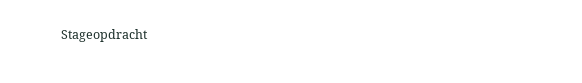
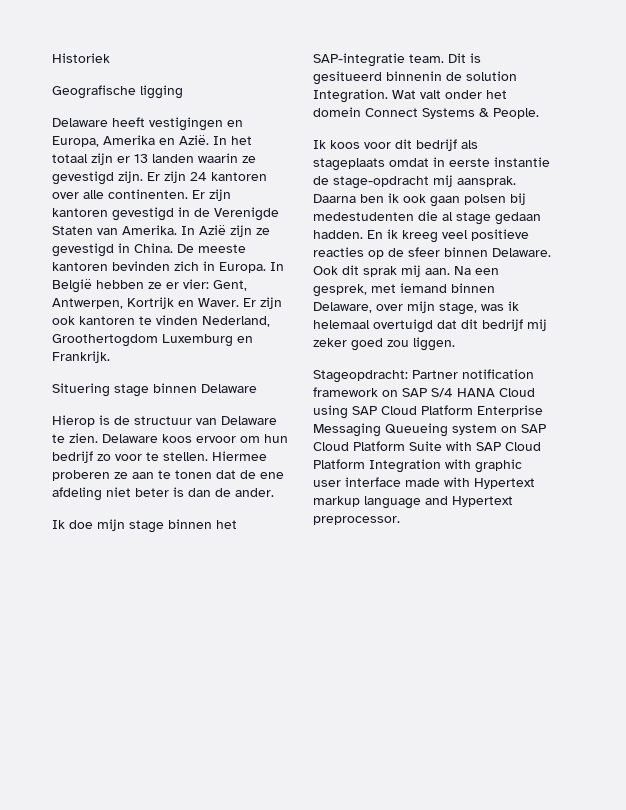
- Stageopdracht
+ Historiek
+ Geografische ligging
+ Delaware heeft vestigingen en Europa, Amerika en Azië. In het totaal zijn er 13 landen waarin ze gevestigd zijn. Er zijn 24 kantoren over alle continenten. Er zijn kantoren gevestigd in de Verenigde Staten van Amerika. In Azië zijn ze gevestigd in China. De meeste kantoren bevinden zich in Europa. In België hebben ze er vier: Gent, Antwerpen, Kortrijk en Waver. Er zijn ook kantoren te vinden Nederland, Groothertogdom Luxemburg en Frankrijk.
+ Situering stage binnen Delaware
+ Hierop is de structuur van Delaware te zien. Delaware koos ervoor om hun bedrijf zo voor te stellen. Hiermee proberen ze aan te tonen dat de ene afdeling niet beter is dan de ander.
+ Ik doe mijn stage binnen het SAP-integratie team. Dit is gesitueerd binnenin de solution Integration. Wat valt onder het domein Connect Systems & People.
+ Ik koos voor dit bedrijf als stageplaats omdat in eerste instantie de stage-opdracht mij aansprak. Daarna ben ik ook gaan polsen bij medestudenten die al stage gedaan hadden. En ik kreeg veel positieve reacties op de sfeer binnen Delaware. Ook dit sprak mij aan. Na een gesprek, met iemand binnen Delaware, over mijn stage, was ik helemaal overtuigd dat dit bedrijf mij zeker goed zou liggen.
+ Stageopdracht: Partner notification framework on SAP S/4 HANA Cloud using SAP Cloud Platform Enterprise Messaging Queueing system on SAP Cloud Platform Suite with SAP Cloud Platform Integration with graphic user interface made with Hypertext markup language and Hypertext preprocessor.

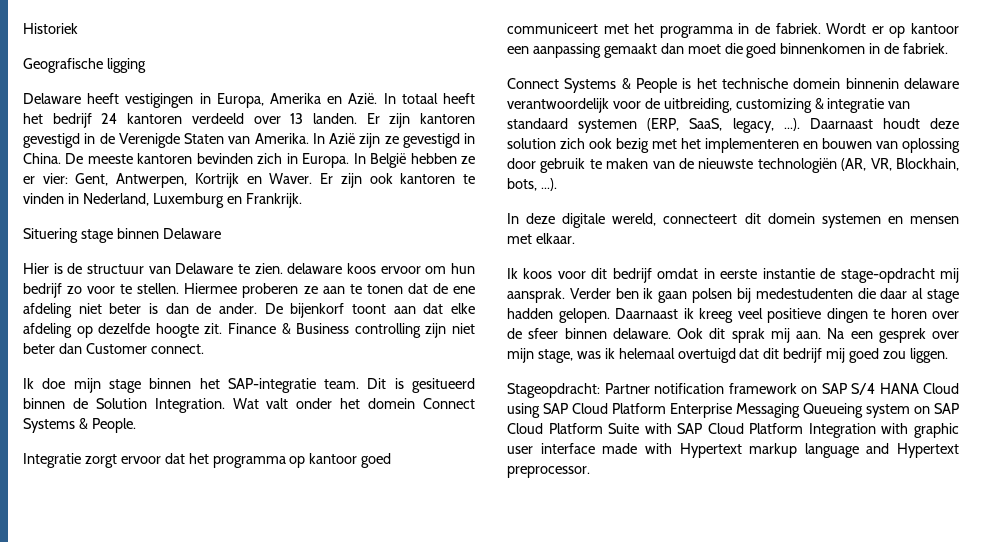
- Delaware heeft vestigingen en Europa, Amerika en Azië.
+ Delaware heeft vestigingen in Europa, Amerika en Azië.
- In het totaal zijn er 13 landen waarin ze gevestigd zijn. Er zijn 24 kantoren over alle continenten.
+ In totaal heeft het bedrijf 24 kantoren verdeeld over 13 landen.
- Er zijn ook kantoren te vinden Nederland, Groothertogdom Luxemburg en Frankrijk.
+ Er zijn ook kantoren te vinden in Nederland, Luxemburg en Frankrijk.
- Hierop is de structuur van Delaware te zien. Delaware koos ervoor om hun bedrijf zo voor te stellen.
+ Hier is de structuur van Delaware te zien. delaware koos ervoor om hun bedrijf zo voor te stellen.
+ De bijenkorf toont aan dat elke afdeling op dezelfde hoogte zit. Finance & Business controlling zijn niet beter dan Customer connect.
- Dit is gesitueerd binnenin de solution Integration.
+ Dit is gesitueerd binnen de Solution Integration.
+ Integratie zorgt ervoor dat het programma op kantoor goed communiceert met het programma in de fabriek. Wordt er op kantoor een aanpassing gemaakt dan moet die goed binnenkomen in de fabriek.
+ Connect Systems & People is het technische domein binnenin delaware verantwoordelijk voor de uitbreiding, customizing & integratie van standaard systemen (ERP, SaaS, legacy, ...). Daarnaast houdt deze solution zich ook bezig met het implementeren en bouwen van oplossing door gebruik te maken van de nieuwste technologiën (AR, VR, Blockhain, bots, ...).
+ In deze digitale wereld, connecteert dit domein systemen en mensen met elkaar.
- Ik koos voor dit bedrijf als stageplaats omdat in eerste instantie de stage-opdracht mij aansprak.
+ Ik koos voor dit bedrijf omdat in eerste instantie de stage-opdracht mij aansprak.
- Daarna ben ik ook gaan polsen bij medestudenten die al stage gedaan hadden. En ik kreeg veel positieve reacties op de sfeer binnen Delaware.
+ Verder ben ik gaan polsen bij medestudenten die daar al stage hadden gelopen. Daarnaast ik kreeg veel positieve dingen te horen over de sfeer binnen delaware.
- Na een gesprek, met iemand binnen Delaware, over mijn stage, was ik helemaal overtuigd dat dit bedrijf mij zeker goed zou liggen.
+ Na een gesprek over mijn stage, was ik helemaal overtuigd dat dit bedrijf mij goed zou liggen.

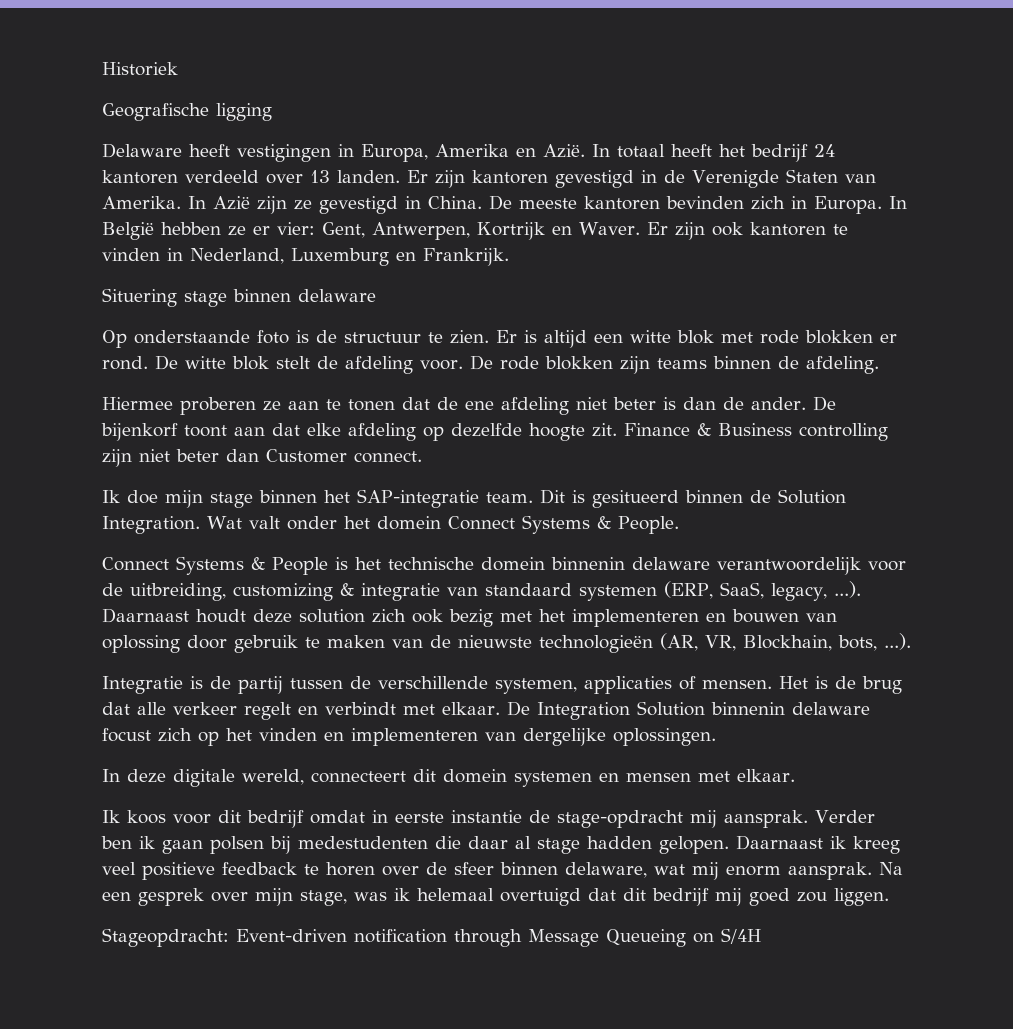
- Situering stage binnen Delaware
- Hier is de structuur van Delaware te zien. delaware koos ervoor om hun bedrijf zo voor te stellen. Hiermee proberen ze aan te tonen dat de ene afdeling niet beter is dan de ander.
+ Situering stage binnen delaware
+ Op onderstaande foto is de structuur te zien. Er is altijd een witte blok met rode blokken er rond. De witte blok stelt de afdeling voor. De rode blokken zijn teams binnen de afdeling.
+ Hiermee proberen ze aan te tonen dat de ene afdeling niet beter is dan de ander.
- Integratie zorgt ervoor dat het programma op kantoor goed communiceert met het programma in de fabriek. Wordt er op kantoor een aanpassing gemaakt dan moet die goed binnenkomen in de fabriek.
- Connect Systems & People is het technische domein binnenin delaware verantwoordelijk voor de uitbreiding, customizing & integratie van standaard systemen (ERP, SaaS, legacy, ...). Daarnaast houdt deze solution zich ook bezig met het implementeren en bouwen van oplossing door gebruik te maken van de nieuwste technologiën (AR, VR, Blockhain, bots, ...).
+ Connect Systems & People is het technische domein binnenin delaware verantwoordelijk voor de uitbreiding, customizing & integratie van standaard systemen (ERP, SaaS, legacy, ...). Daarnaast houdt deze solution zich ook bezig met het implementeren en bouwen van oplossing door gebruik te maken van de nieuwste technologieën (AR, VR, Blockhain, bots, ...).
+ Integratie is de partij tussen de verschillende systemen, applicaties of mensen. Het is de brug dat alle verkeer regelt en verbindt met elkaar. De Integration Solution binnenin delaware focust zich op het vinden en implementeren van dergelijke oplossingen.
- Daarnaast ik kreeg veel positieve dingen te horen over de sfeer binnen delaware. Ook dit sprak mij aan.
+ Daarnaast ik kreeg veel positieve feedback te horen over de sfeer binnen delaware, wat mij enorm aansprak.
- Stageopdracht: Partner notification framework on SAP S/4 HANA Cloud using SAP Cloud Platform Enterprise Messaging Queueing system on SAP Cloud Platform Suite with SAP Cloud Platform Integration with graphic user interface made with Hypertext markup language and Hypertext preprocessor.
+ Stageopdracht: Event-driven notification through Message Queueing on S/4H

